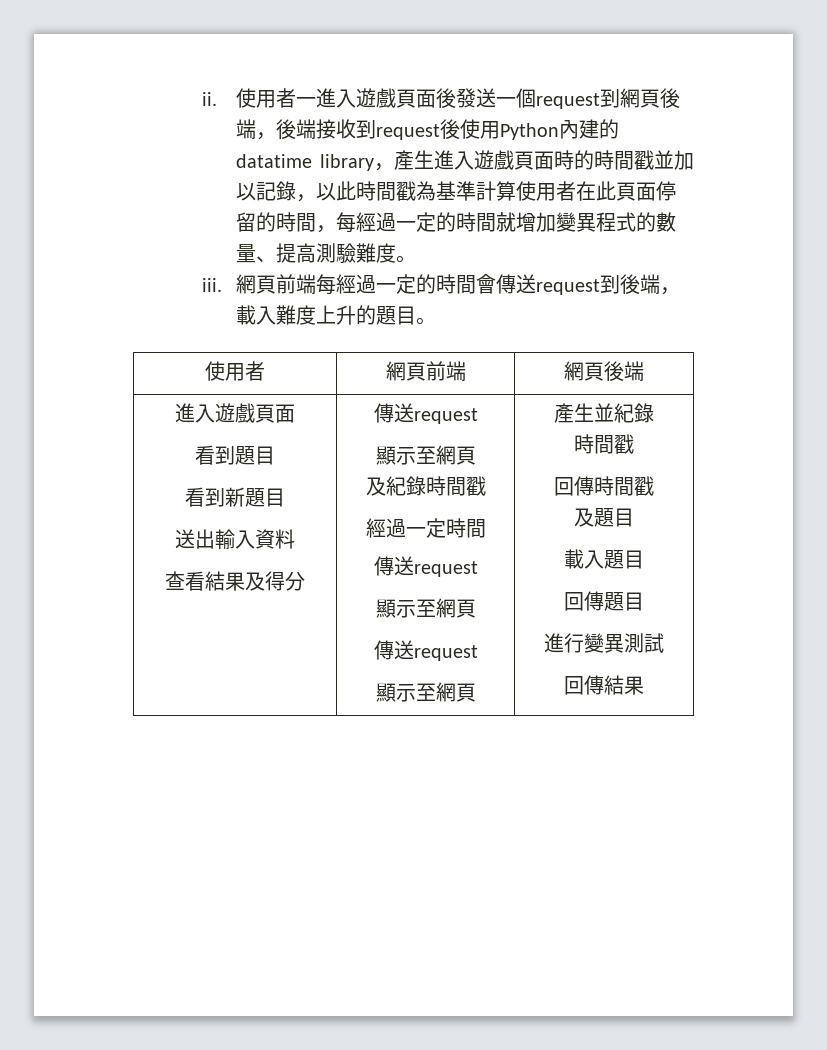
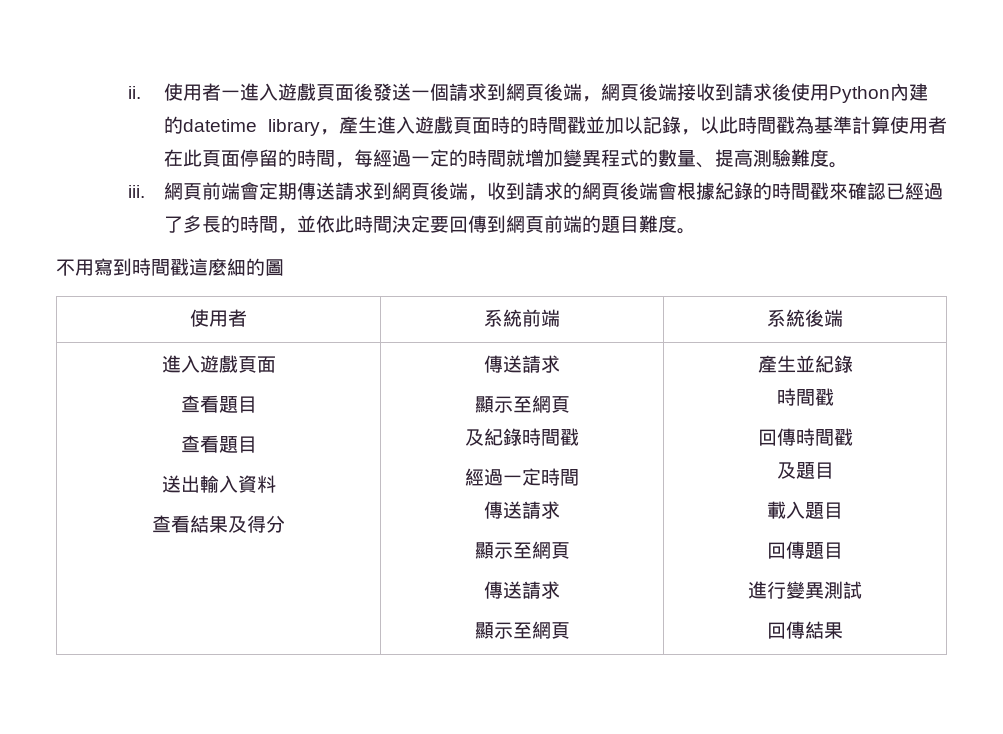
- 使用者一進入遊戲頁面後發送一個request到網頁後端，後端接收到request後使用Python內建的datatime library，產生進入遊戲頁面時的時間戳並加以記錄，以此時間戳為基準計算使用者在此頁面停留的時間，每經過一定的時間就增加變異程式的數量、提高測驗難度。
+ 使用者一進入遊戲頁面後發送一個請求到網頁後端，網頁後端接收到請求後使用Python內建的datetime library，產生進入遊戲頁面時的時間戳並加以記錄，以此時間戳為基準計算使用者在此頁面停留的時間，每經過一定的時間就增加變異程式的數量、提高測驗難度。
- 網頁前端每經過一定的時間會傳送request到後端，載入難度上升的題目。
+ 網頁前端會定期傳送請求到網頁後端，收到請求的網頁後端會根據紀錄的時間戳來確認已經過了多長的時間，並依此時間決定要回傳到網頁前端的題目難度。
+ 不用寫到時間戳這麼細的圖
- 使用者 | 網頁前端 | 網頁後端
+ 使用者 | 系統前端 | 系統後端
  進入遊戲頁面
- 看到題目
- 看到新題目
+ 查看題目
+ 查看題目
- 查看結果及得分 | 傳送request
+ 查看結果及得分 | 傳送請求
  經過一定時間
- 傳送request
+ 傳送請求
  顯示至網頁
- 傳送request
+ 傳送請求

